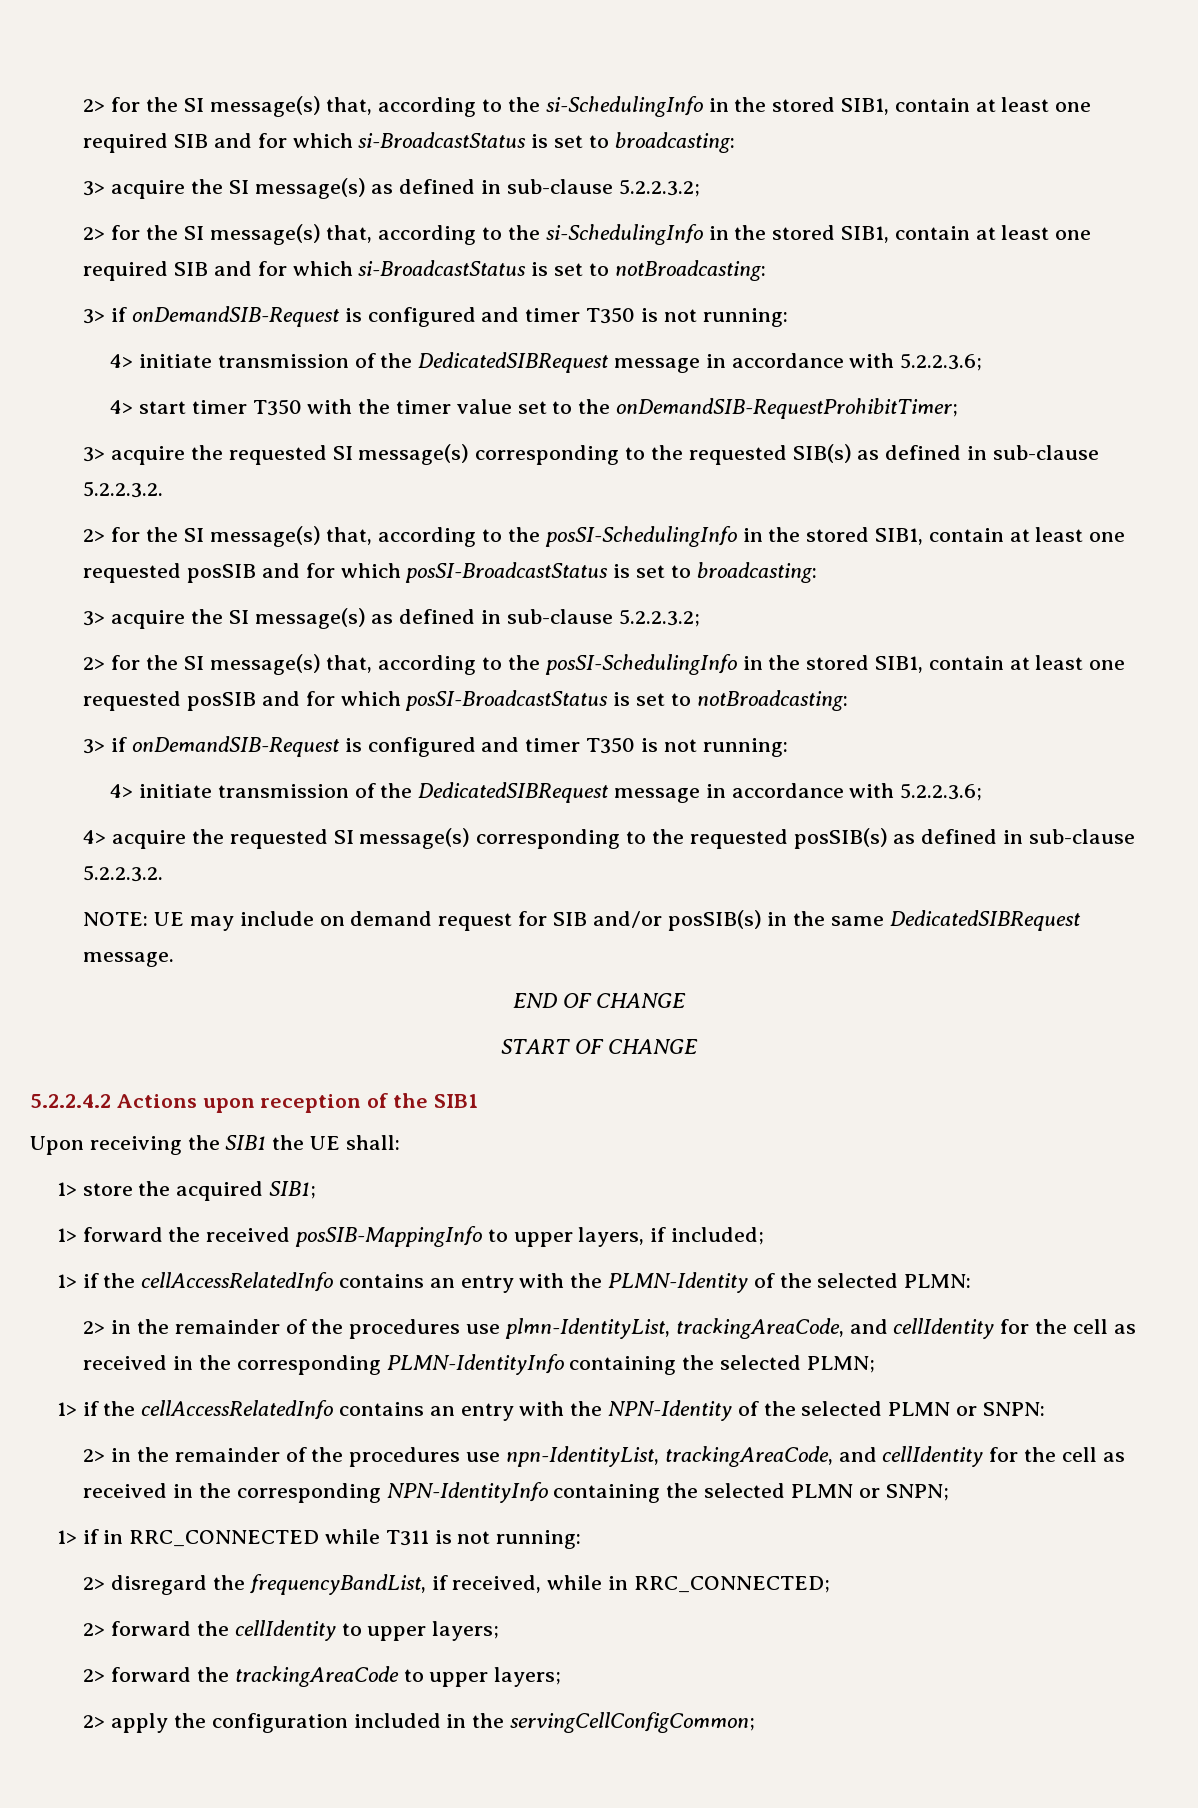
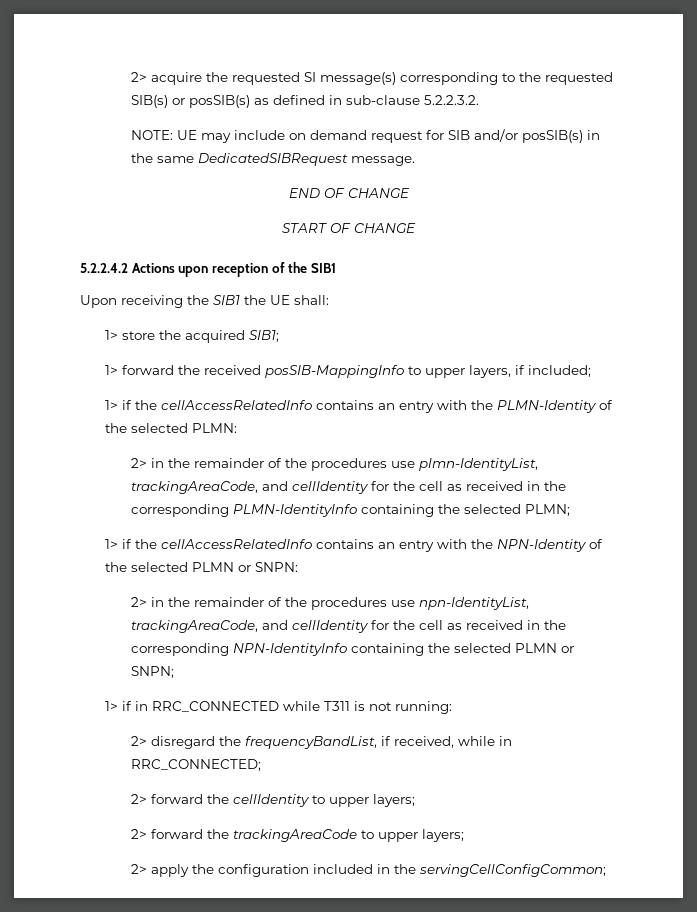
- 2> for the SI message(s) that, according to the si-SchedulingInfo in the stored SIB1, contain at least one required SIB and for which si-BroadcastStatus is set to broadcasting:
- 3> acquire the SI message(s) as defined in sub-clause 5.2.2.3.2;
- 2> for the SI message(s) that, according to the si-SchedulingInfo in the stored SIB1, contain at least one required SIB and for which si-BroadcastStatus is set to notBroadcasting:
- 3> if onDemandSIB-Request is configured and timer T350 is not running:
- 4> initiate transmission of the DedicatedSIBRequest message in accordance with 5.2.2.3.6;
- 4> start timer T350 with the timer value set to the onDemandSIB-RequestProhibitTimer;
- 3> acquire the requested SI message(s) corresponding to the requested SIB(s) as defined in sub-clause 5.2.2.3.2.
- 2> for the SI message(s) that, according to the posSI-SchedulingInfo in the stored SIB1, contain at least one requested posSIB and for which posSI-BroadcastStatus is set to broadcasting:
- 3> acquire the SI message(s) as defined in sub-clause 5.2.2.3.2;
- 2> for the SI message(s) that, according to the posSI-SchedulingInfo in the stored SIB1, contain at least one requested posSIB and for which posSI-BroadcastStatus is set to notBroadcasting:
- 3> if onDemandSIB-Request is configured and timer T350 is not running:
- 4> initiate transmission of the DedicatedSIBRequest message in accordance with 5.2.2.3.6;
- 4> acquire the requested SI message(s) corresponding to the requested posSIB(s) as defined in sub-clause 5.2.2.3.2.
+ 2> acquire the requested SI message(s) corresponding to the requested SIB(s) or posSIB(s) as defined in sub-clause 5.2.2.3.2.

